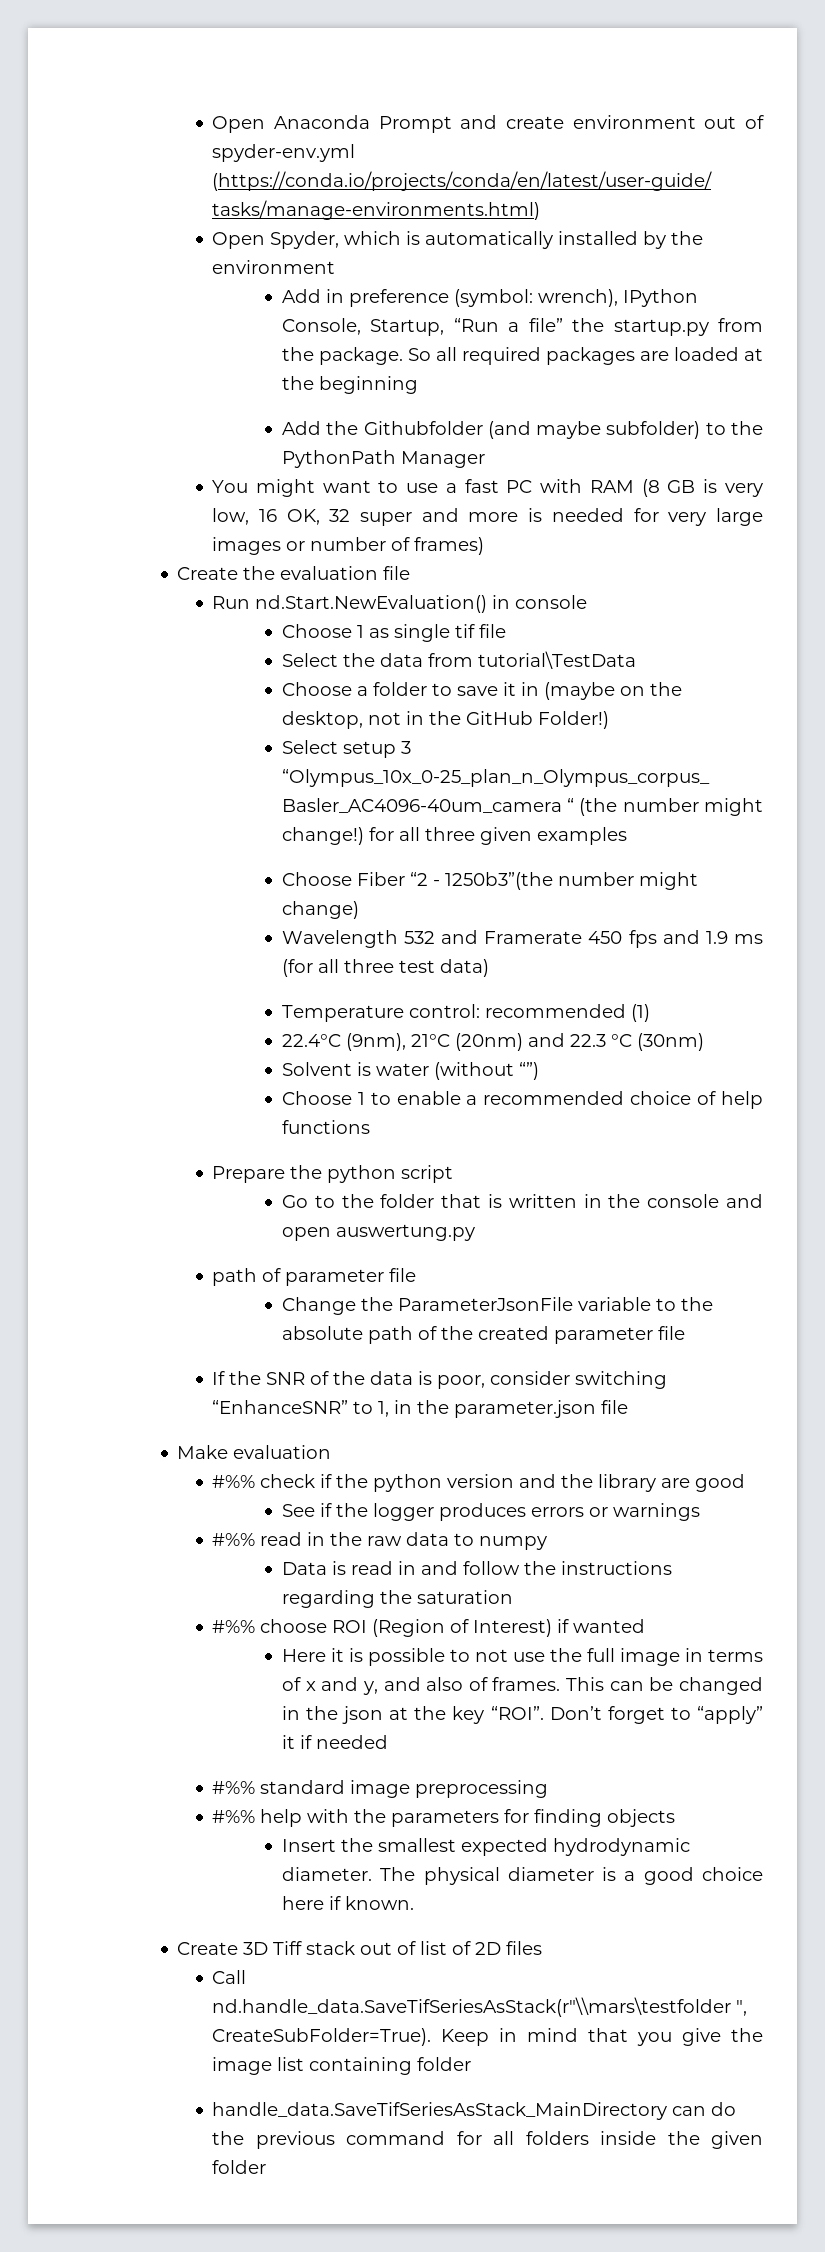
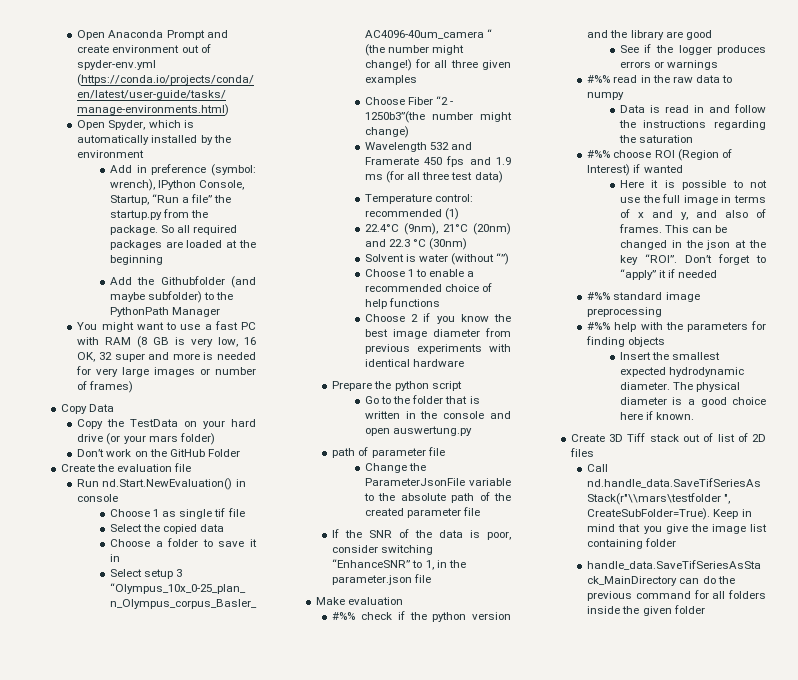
+ Copy Data
+ Copy the TestData on your hard drive (or your mars folder)
+ Don’t work on the GitHub Folder
- Select the data from tutorial\TestData
+ Select the copied data
- Choose a folder to save it in (maybe on the desktop, not in the GitHub Folder!)
+ Choose a folder to save it in
+ Choose 2 if you know the best image diameter from previous experiments with identical hardware

